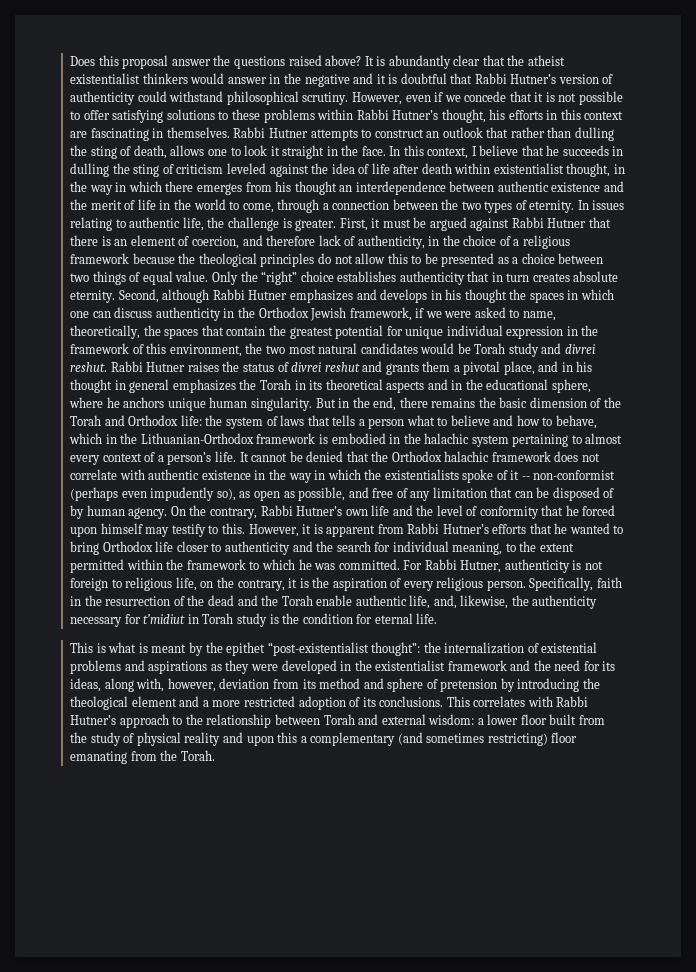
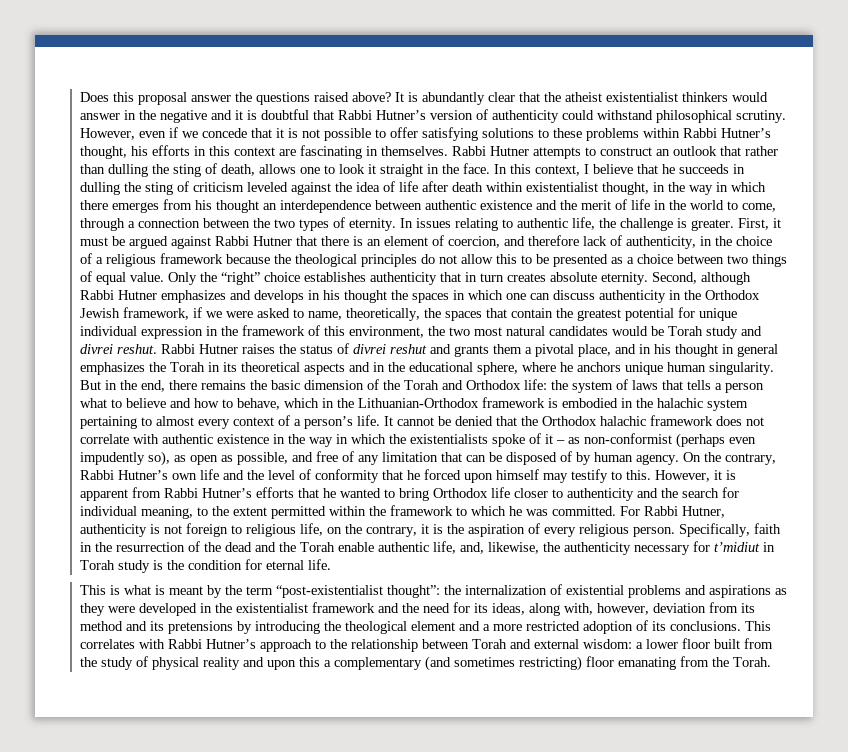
- It cannot be denied that the Orthodox halachic framework does not correlate with authentic existence in the way in which the existentialists spoke of it -- non-conformist (perhaps even impudently so), as open as possible, and free of any limitation that can be disposed of by human agency.
+ It cannot be denied that the Orthodox halachic framework does not correlate with authentic existence in the way in which the existentialists spoke of it – as non-conformist (perhaps even impudently so), as open as possible, and free of any limitation that can be disposed of by human agency.
- This is what is meant by the epithet “post-existentialist thought”: the internalization of existential problems and aspirations as they were developed in the existentialist framework and the need for its ideas, along with, however, deviation from its method and sphere of pretension by introducing the theological element and a more restricted adoption of its conclusions.
+ This is what is meant by the term “post-existentialist thought”: the internalization of existential problems and aspirations as they were developed in the existentialist framework and the need for its ideas, along with, however, deviation from its method and its pretensions by introducing the theological element and a more restricted adoption of its conclusions.

